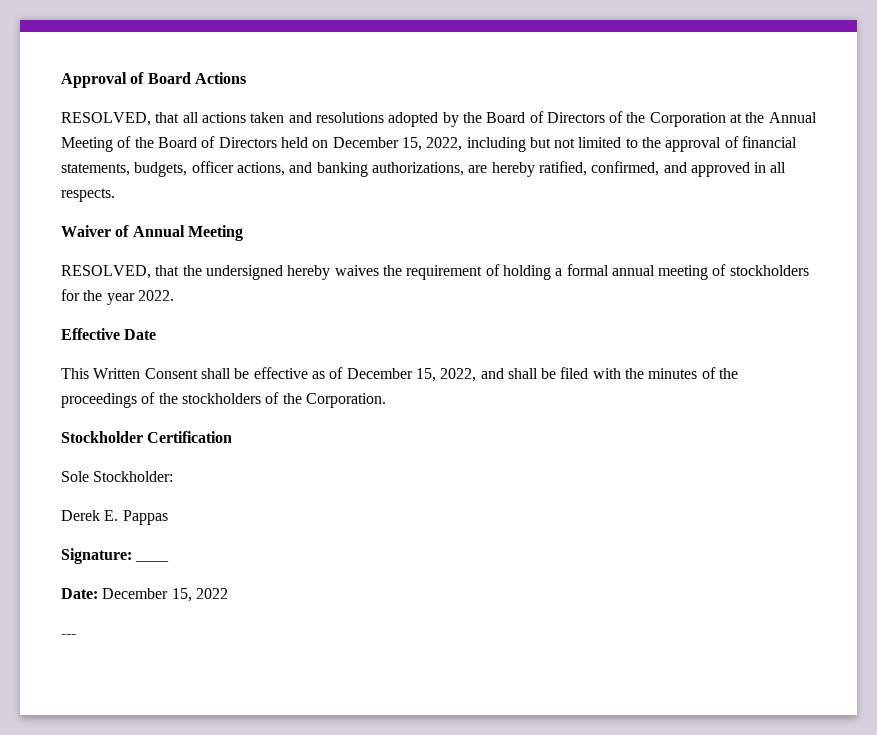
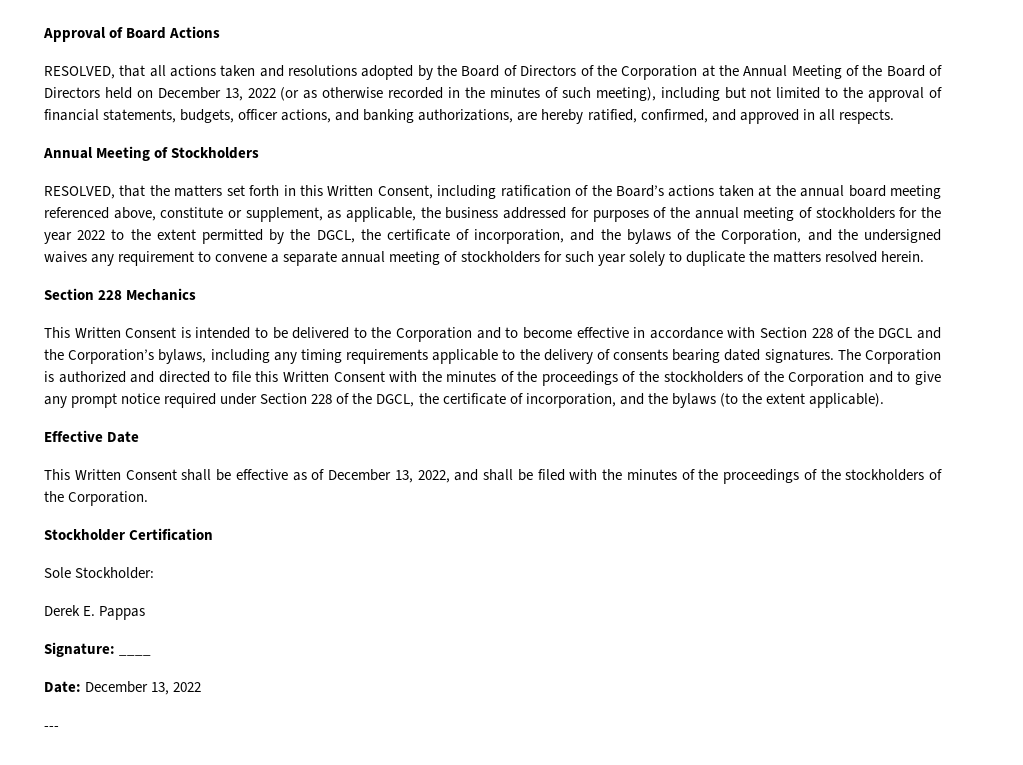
- RESOLVED, that all actions taken and resolutions adopted by the Board of Directors of the Corporation at the Annual Meeting of the Board of Directors held on December 15, 2022, including but not limited to the approval of financial statements, budgets, officer actions, and banking authorizations, are hereby ratified, confirmed, and approved in all respects.
+ RESOLVED, that all actions taken and resolutions adopted by the Board of Directors of the Corporation at the Annual Meeting of the Board of Directors held on December 13, 2022 (or as otherwise recorded in the minutes of such meeting), including but not limited to the approval of financial statements, budgets, officer actions, and banking authorizations, are hereby ratified, confirmed, and approved in all respects.
- Waiver of Annual Meeting
+ Annual Meeting of Stockholders
- RESOLVED, that the undersigned hereby waives the requirement of holding a formal annual meeting of stockholders for the year 2022.
+ RESOLVED, that the matters set forth in this Written Consent, including ratification of the Board’s actions taken at the annual board meeting referenced above, constitute or supplement, as applicable, the business addressed for purposes of the annual meeting of stockholders for the year 2022 to the extent permitted by the DGCL, the certificate of incorporation, and the bylaws of the Corporation, and the undersigned waives any requirement to convene a separate annual meeting of stockholders for such year solely to duplicate the matters resolved herein.
+ Section 228 Mechanics
+ This Written Consent is intended to be delivered to the Corporation and to become effective in accordance with Section 228 of the DGCL and the Corporation’s bylaws, including any timing requirements applicable to the delivery of consents bearing dated signatures. The Corporation is authorized and directed to file this Written Consent with the minutes of the proceedings of the stockholders of the Corporation and to give any prompt notice required under Section 228 of the DGCL, the certificate of incorporation, and the bylaws (to the extent applicable).
- This Written Consent shall be effective as of December 15, 2022, and shall be filed with the minutes of the proceedings of the stockholders of the Corporation.
+ This Written Consent shall be effective as of December 13, 2022, and shall be filed with the minutes of the proceedings of the stockholders of the Corporation.
- Date: December 15, 2022
+ Date: December 13, 2022

